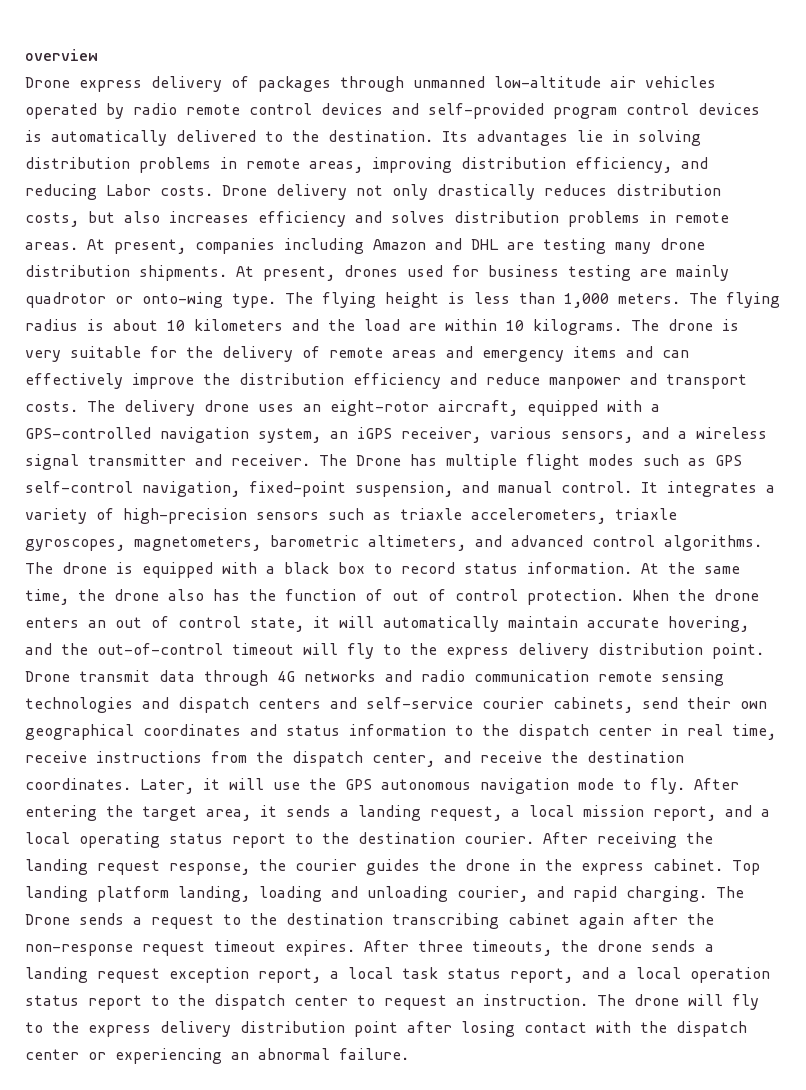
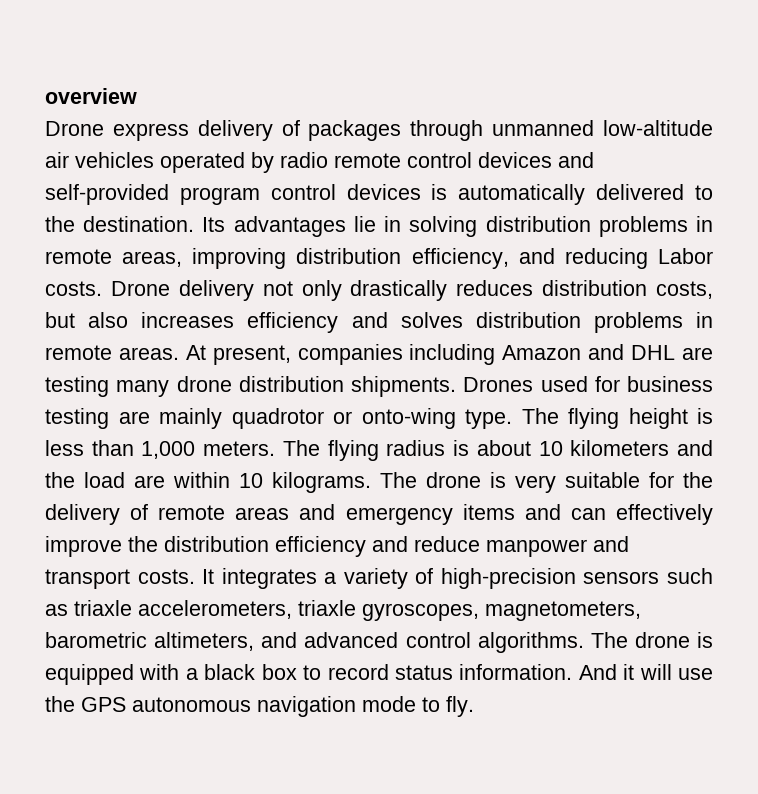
- At present, drones used for business testing are mainly quadrotor or onto-wing type.
+ Drones used for business testing are mainly quadrotor or onto-wing type.
- The delivery drone uses an eight-rotor aircraft, equipped with a GPS-controlled navigation system, an iGPS receiver, various sensors, and a wireless signal transmitter and receiver. The Drone has multiple flight modes such as GPS self-control navigation, fixed-point suspension, and manual control.
- At the same time, the drone also has the function of out of control protection. When the drone enters an out of control state, it will automatically maintain accurate hovering, and the out-of-control timeout will fly to the express delivery distribution point. Drone transmit data through 4G networks and radio communication remote sensing technologies and dispatch centers and self-service courier cabinets, send their own geographical coordinates and status information to the dispatch center in real time, receive instructions from the dispatch center, and receive the destination coordinates. Later, it will use the GPS autonomous navigation mode to fly. After entering the target area, it sends a landing request, a local mission report, and a local operating status report to the destination courier. After receiving the landing request response, the courier guides the drone in the express cabinet. Top landing platform landing, loading and unloading courier, and rapid charging. The Drone sends a request to the destination transcribing cabinet again after the non-response request timeout expires. After three timeouts, the drone sends a landing request exception report, a local task status report, and a local operation status report to the dispatch center to request an instruction. The drone will fly to the express delivery distribution point after losing contact with the dispatch center or experiencing an abnormal failure.
+ And it will use the GPS autonomous navigation mode to fly.

